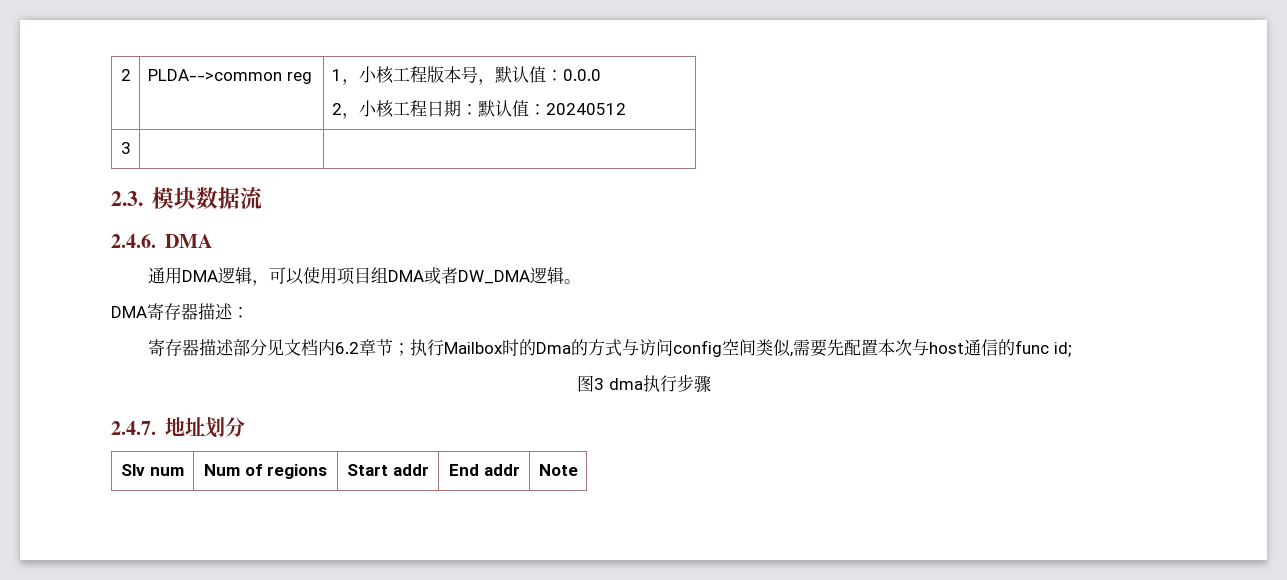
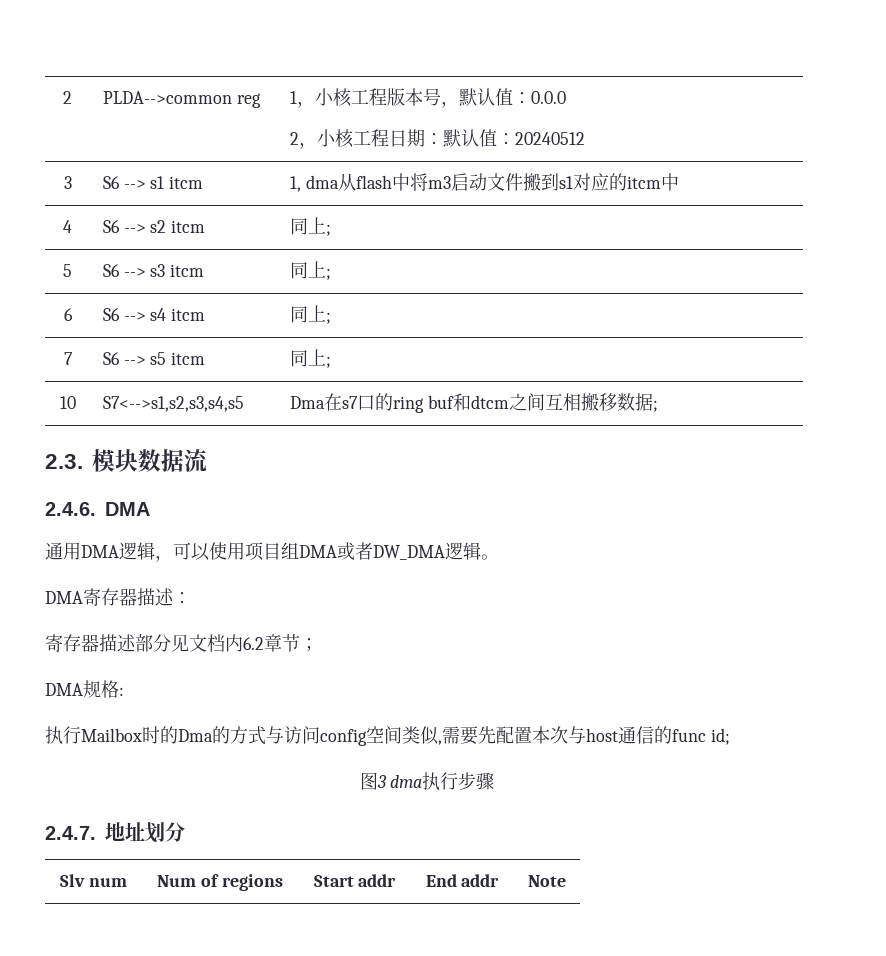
- 3 | |
+ 3 | S6 --> s1 itcm | 1, dma从flash中将m3启动文件搬到s1对应的itcm中
+ 4 | S6 --> s2 itcm | 同上;
+ 5 | S6 --> s3 itcm | 同上;
+ 6 | S6 --> s4 itcm | 同上;
+ 7 | S6 --> s5 itcm | 同上;
+ 10 | S7<-->s1,s2,s3,s4,s5 | Dma在s7口的ring buf和dtcm之间互相搬移数据;
- 寄存器描述部分见文档内6.2章节；执行Mailbox时的Dma的方式与访问config空间类似,需要先配置本次与host通信的func id;
+ 寄存器描述部分见文档内6.2章节；
+ DMA规格:
+ 执行Mailbox时的Dma的方式与访问config空间类似,需要先配置本次与host通信的func id;

